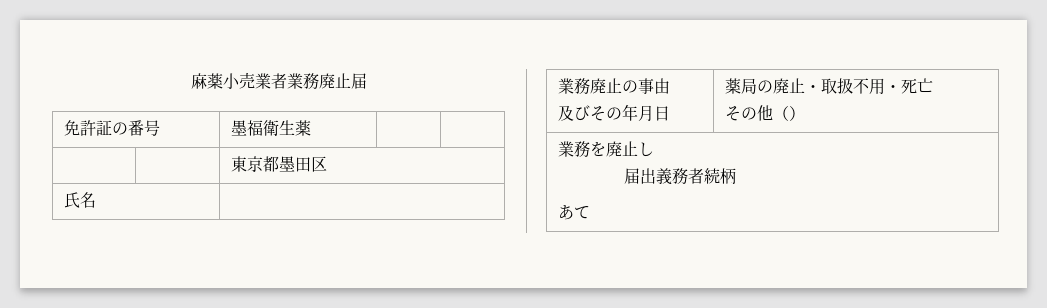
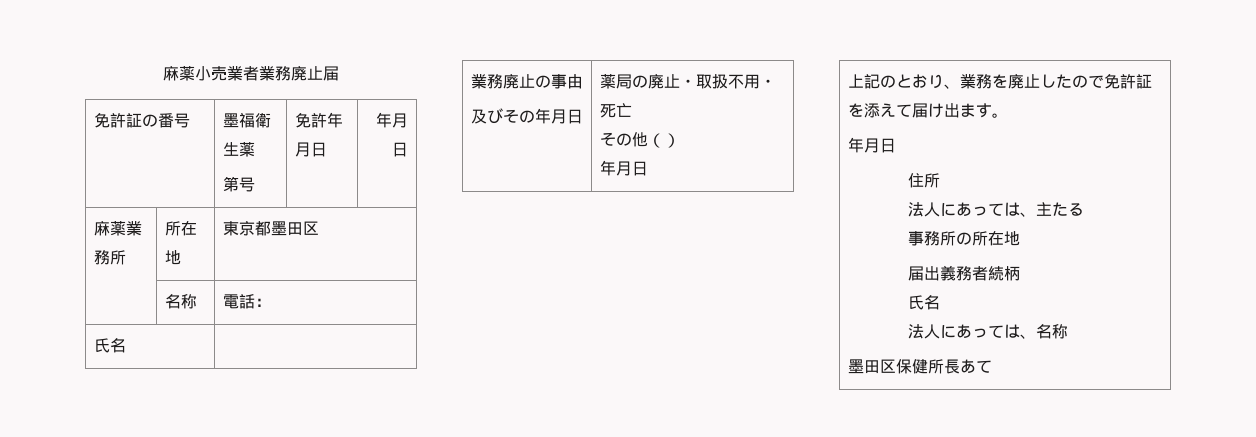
- 免許証の番号 | 墨福衛生薬 | |
- | | 東京都墨田区
+ 免許証の番号 | 墨福衛生薬
+ 第号 | 免許年月日 | 年月日
+ 麻薬業務所 | 所在地 | 東京都墨田区
+ | 名称 | 電話：
  業務廃止の事由
  及びその年月日 | 薬局の廃止・取扱不用・死亡
  その他（）
- 業務を廃止し
+ 年月日
+ 上記のとおり、業務を廃止したので免許証を添えて届け出ます。
+ 年月日
+ 住所
+ 法人にあっては、主たる
+ 事務所の所在地
  届出義務者続柄
- あて
+ 氏名
+ 法人にあっては、名称
+ 墨田区保健所長あて

